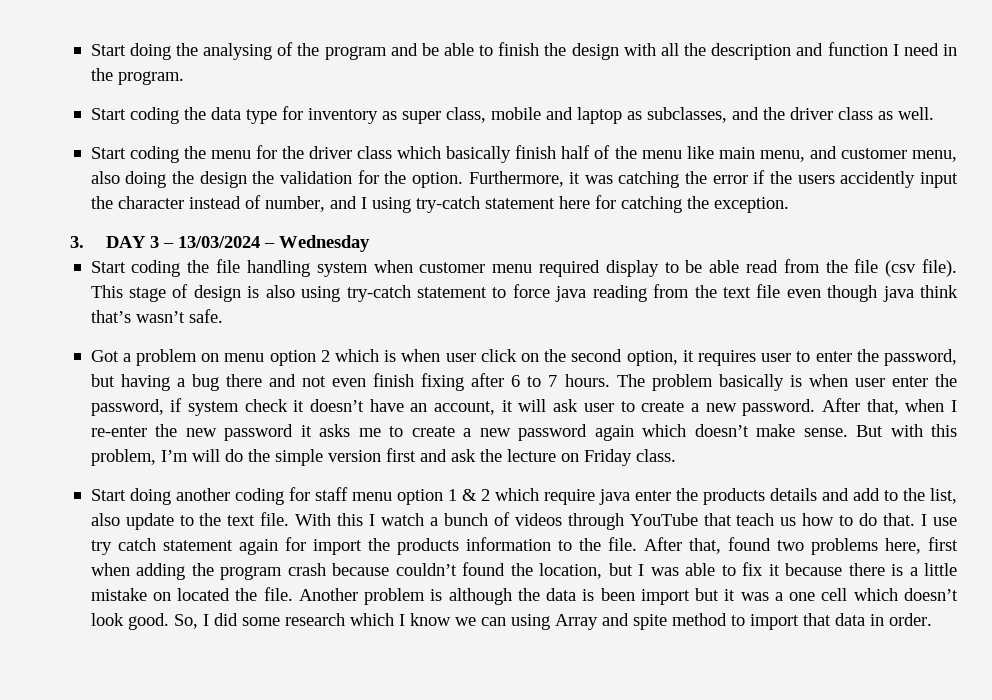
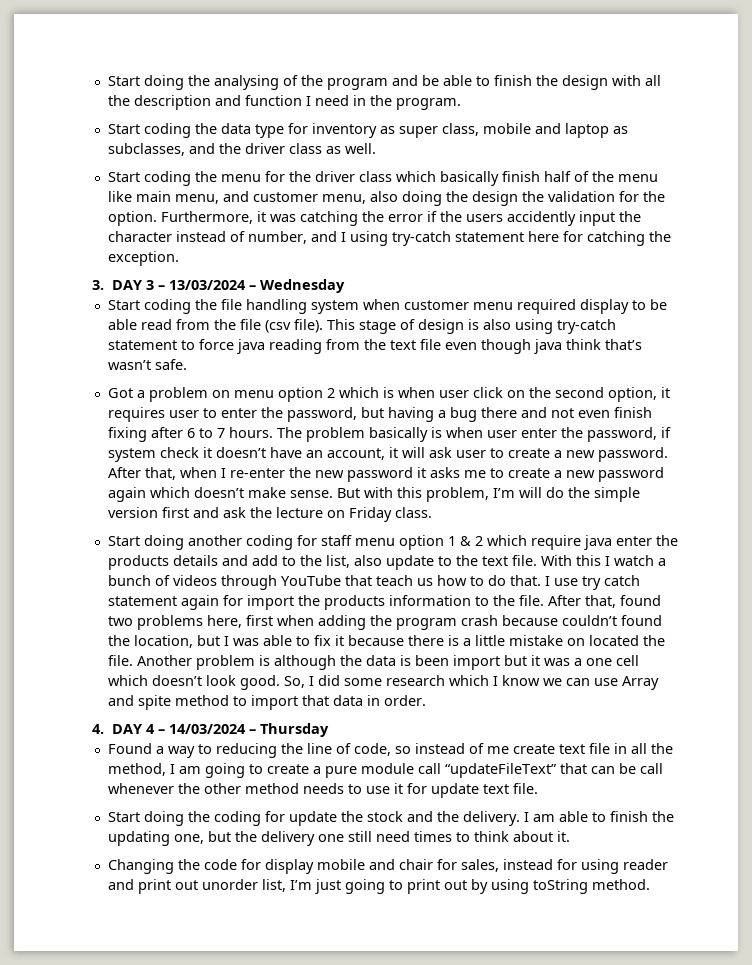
- So, I did some research which I know we can using Array and spite method to import that data in order.
+ So, I did some research which I know we can use Array and spite method to import that data in order.
+ 4. DAY 4 – 14/03/2024 – Thursday
+ Found a way to reducing the line of code, so instead of me create text file in all the method, I am going to create a pure module call “updateFileText” that can be call whenever the other method needs to use it for update text file.
+ Start doing the coding for update the stock and the delivery. I am able to finish the updating one, but the delivery one still need times to think about it.
+ Changing the code for display mobile and chair for sales, instead for using reader and print out unorder list, I’m just going to print out by using toString method.

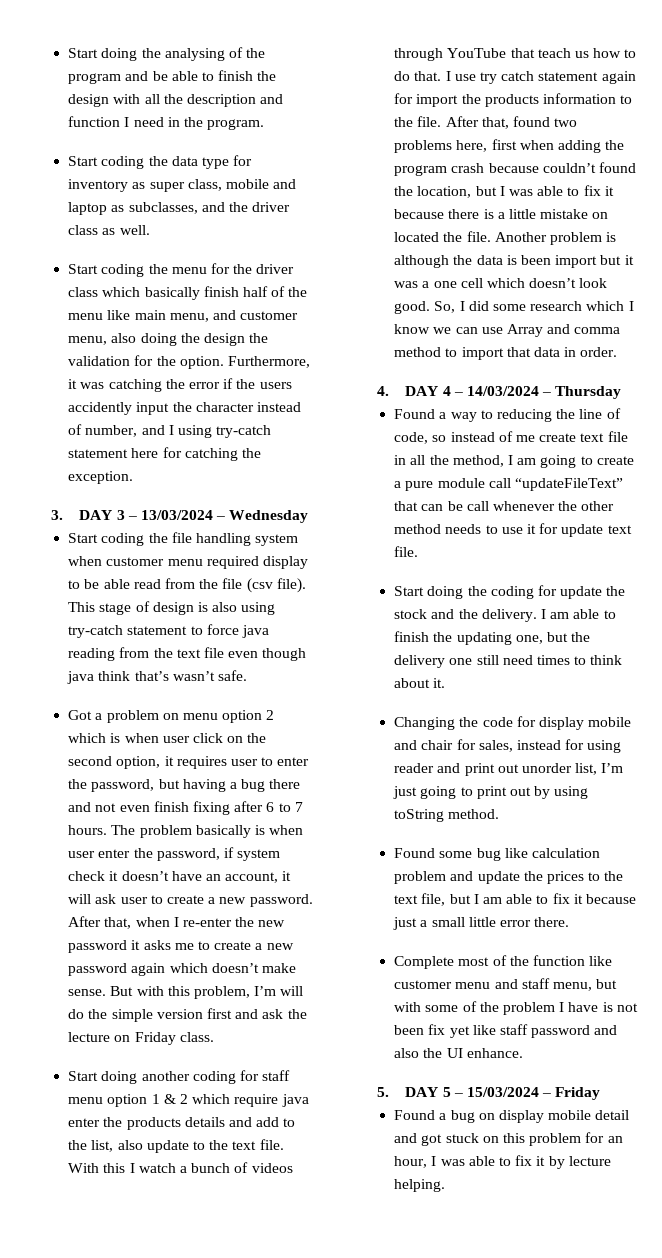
- So, I did some research which I know we can use Array and spite method to import that data in order.
+ So, I did some research which I know we can use Array and comma method to import that data in order.
+ Found some bug like calculation problem and update the prices to the text file, but I am able to fix it because just a small little error there.
+ Complete most of the function like customer menu and staff menu, but with some of the problem I have is not been fix yet like staff password and also the UI enhance.
+ 5. DAY 5 – 15/03/2024 – Friday
+ Found a bug on display mobile detail and got stuck on this problem for an hour, I was able to fix it by lecture helping.

